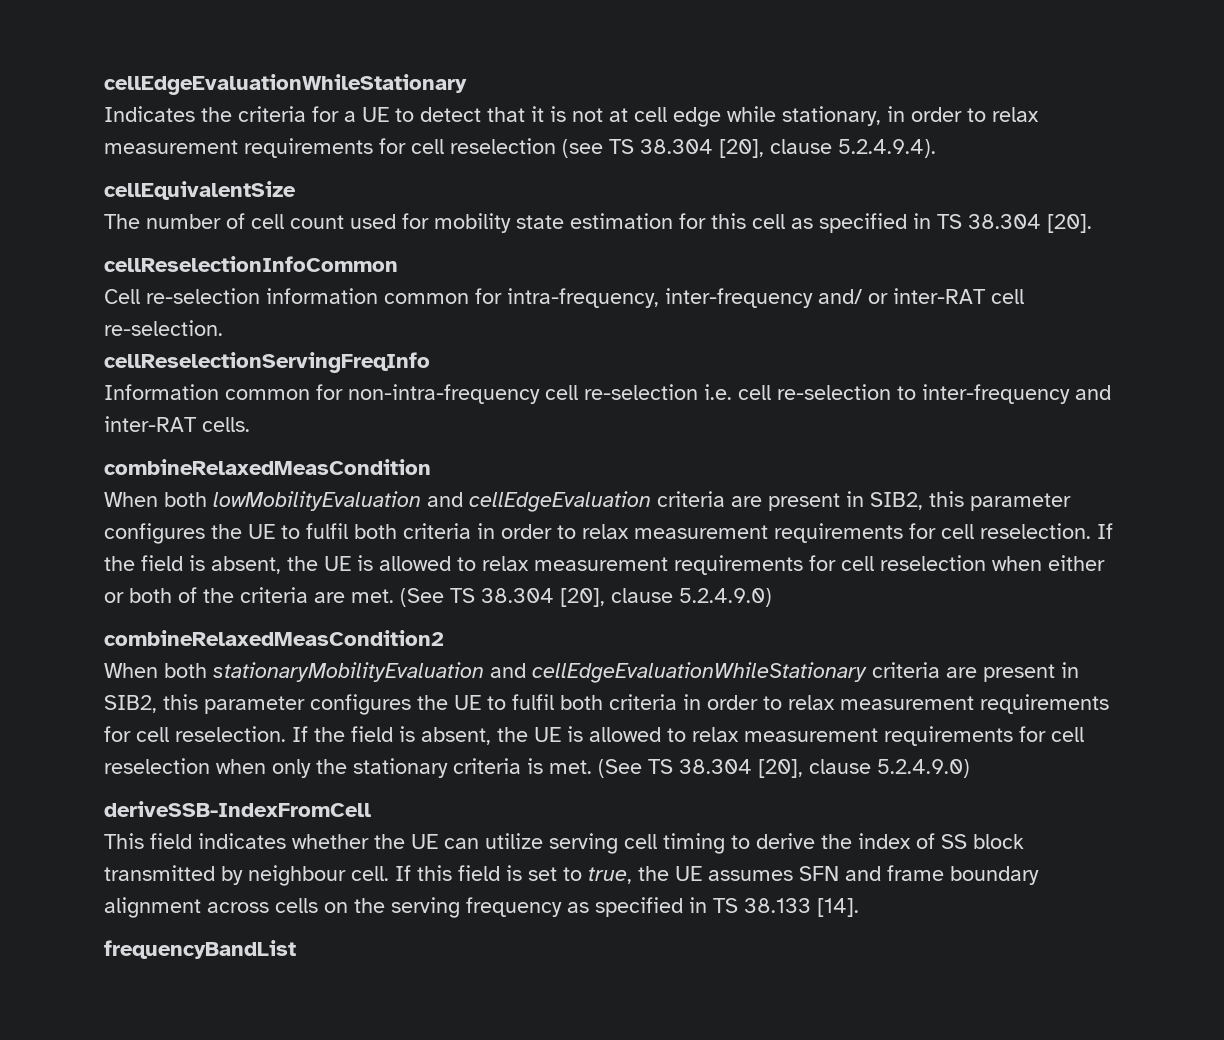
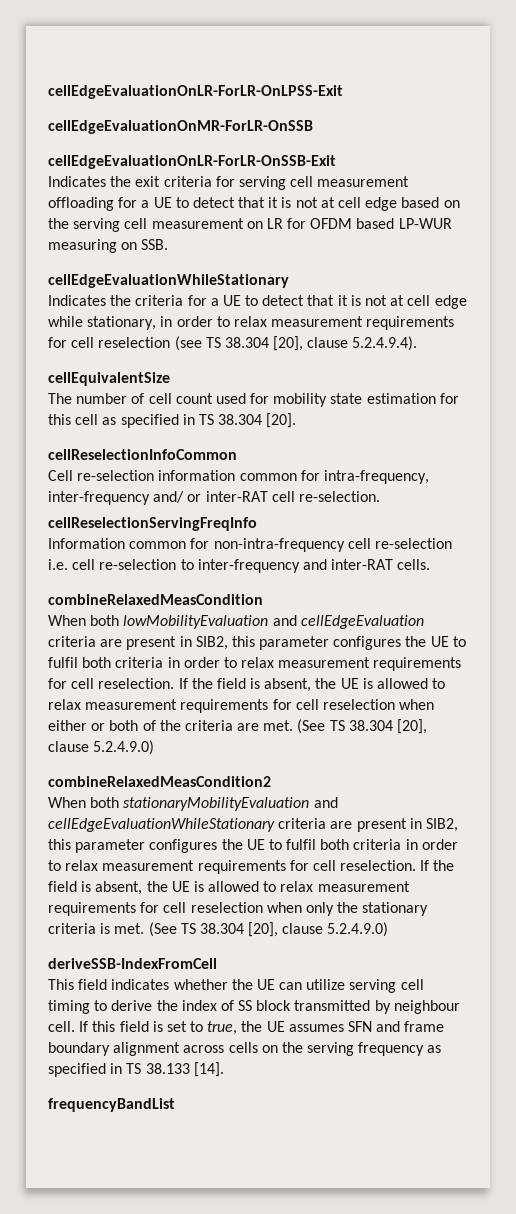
+ cellEdgeEvaluationOnLR-ForLR-OnLPSS-Exit
+ cellEdgeEvaluationOnMR-ForLR-OnSSB
+ cellEdgeEvaluationOnLR-ForLR-OnSSB-Exit
+ Indicates the exit criteria for serving cell measurement offloading for a UE to detect that it is not at cell edge based on the serving cell measurement on LR for OFDM based LP-WUR measuring on SSB.

